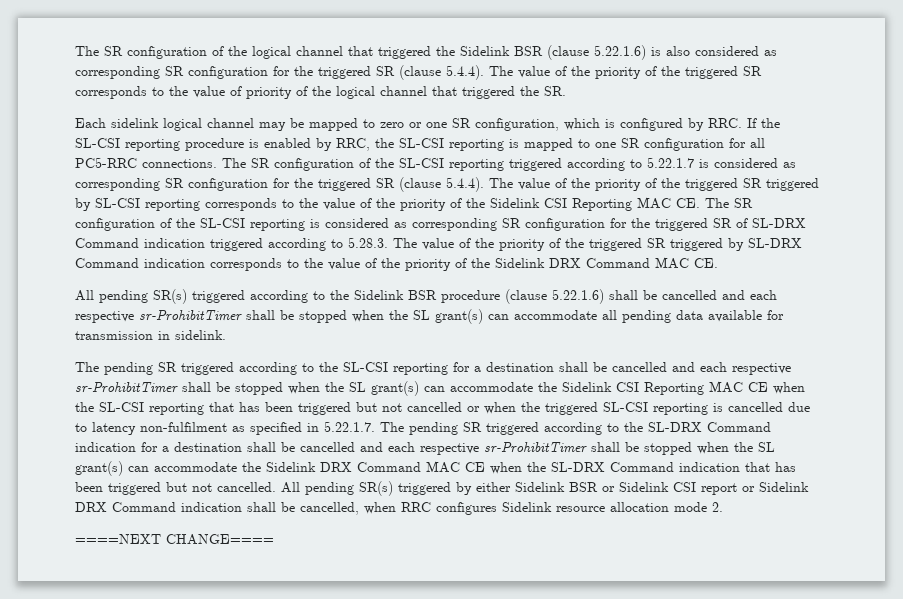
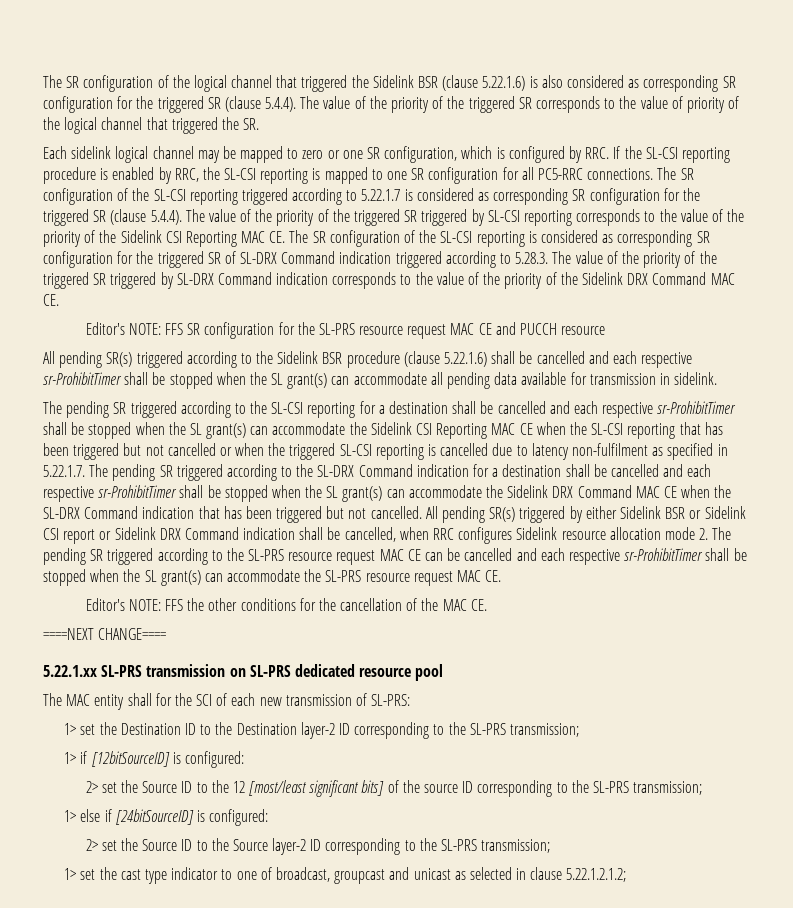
+ Editor's NOTE: FFS SR configuration for the SL-PRS resource request MAC CE and PUCCH resource
- All pending SR(s) triggered by either Sidelink BSR or Sidelink CSI report or Sidelink DRX Command indication shall be cancelled, when RRC configures Sidelink resource allocation mode 2.
+ All pending SR(s) triggered by either Sidelink BSR or Sidelink CSI report or Sidelink DRX Command indication shall be cancelled, when RRC configures Sidelink resource allocation mode 2. The pending SR triggered according to the SL-PRS resource request MAC CE can be cancelled and each respective sr-ProhibitTimer shall be stopped when the SL grant(s) can accommodate the SL-PRS resource request MAC CE.
+ Editor's NOTE: FFS the other conditions for the cancellation of the MAC CE.
  ====NEXT CHANGE====
+ 5.22.1.xx SL-PRS transmission on SL-PRS dedicated resource pool
+ The MAC entity shall for the SCI of each new transmission of SL-PRS:
+ 1> set the Destination ID to the Destination layer-2 ID corresponding to the SL-PRS transmission;
+ 1> if [12bitSourceID] is configured:
+ 2> set the Source ID to the 12 [most/least significant bits] of the source ID corresponding to the SL-PRS transmission;
+ 1> else if [24bitSourceID] is configured:
+ 2> set the Source ID to the Source layer-2 ID corresponding to the SL-PRS transmission;
+ 1> set the cast type indicator to one of broadcast, groupcast and unicast as selected in clause 5.22.1.2.1.2;

